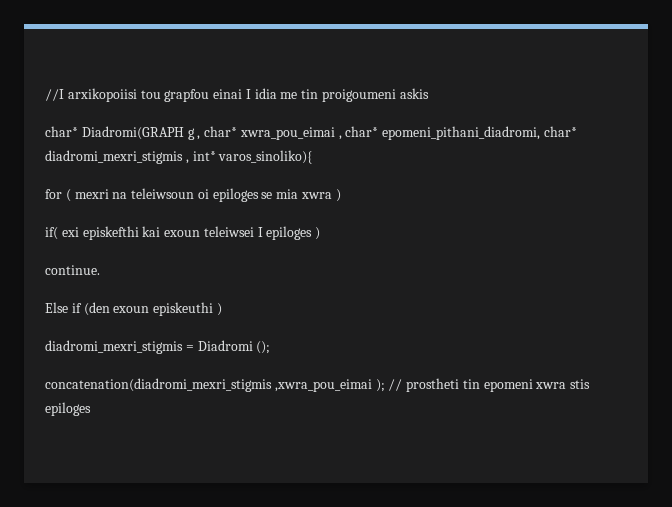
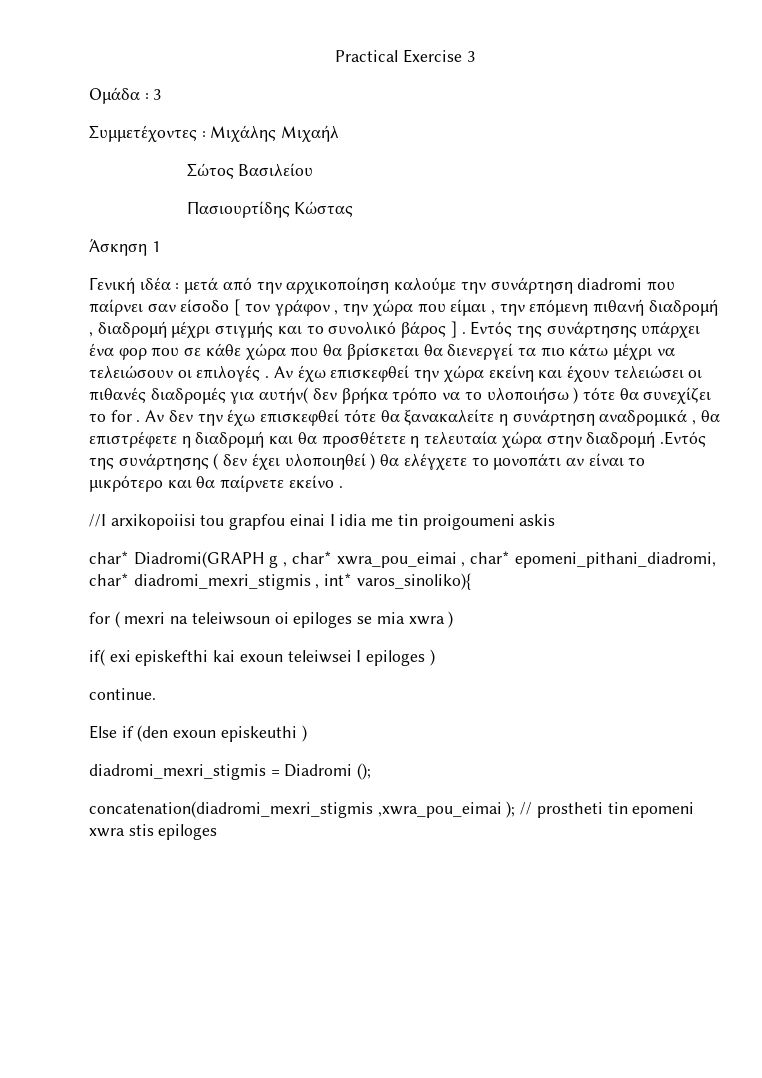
+ Practical Exercise 3
+ Ομάδα : 3
+ Συμμετέχοντες : Μιχάλης Μιχαήλ
+ Σώτος Βασιλείου
+ Πασιουρτίδης Κώστας
+ Άσκηση 1
+ Γενική ιδέα : μετά από την αρχικοποίηση καλούμε την συνάρτηση diadromi που παίρνει σαν είσοδο [ τον γράφον , την χώρα που είμαι , την επόμενη πιθανή διαδρομή , διαδρομή μέχρι στιγμής και το συνολικό βάρος ] . Εντός της συνάρτησης υπάρχει ένα φορ που σε κάθε χώρα που θα βρίσκεται θα διενεργεί τα πιο κάτω μέχρι να τελειώσουν οι επιλογές . Αν έχω επισκεφθεί την χώρα εκείνη και έχουν τελειώσει οι πιθανές διαδρομές για αυτήν( δεν βρήκα τρόπο να το υλοποιήσω ) τότε θα συνεχίζει το for . Αν δεν την έχω επισκεφθεί τότε θα ξανακαλείτε η συνάρτηση αναδρομικά , θα επιστρέφετε η διαδρομή και θα προσθέτετε η τελευταία χώρα στην διαδρομή .Εντός της συνάρτησης ( δεν έχει υλοποιηθεί ) θα ελέγχετε το μονοπάτι αν είναι το μικρότερο και θα παίρνετε εκείνο .

